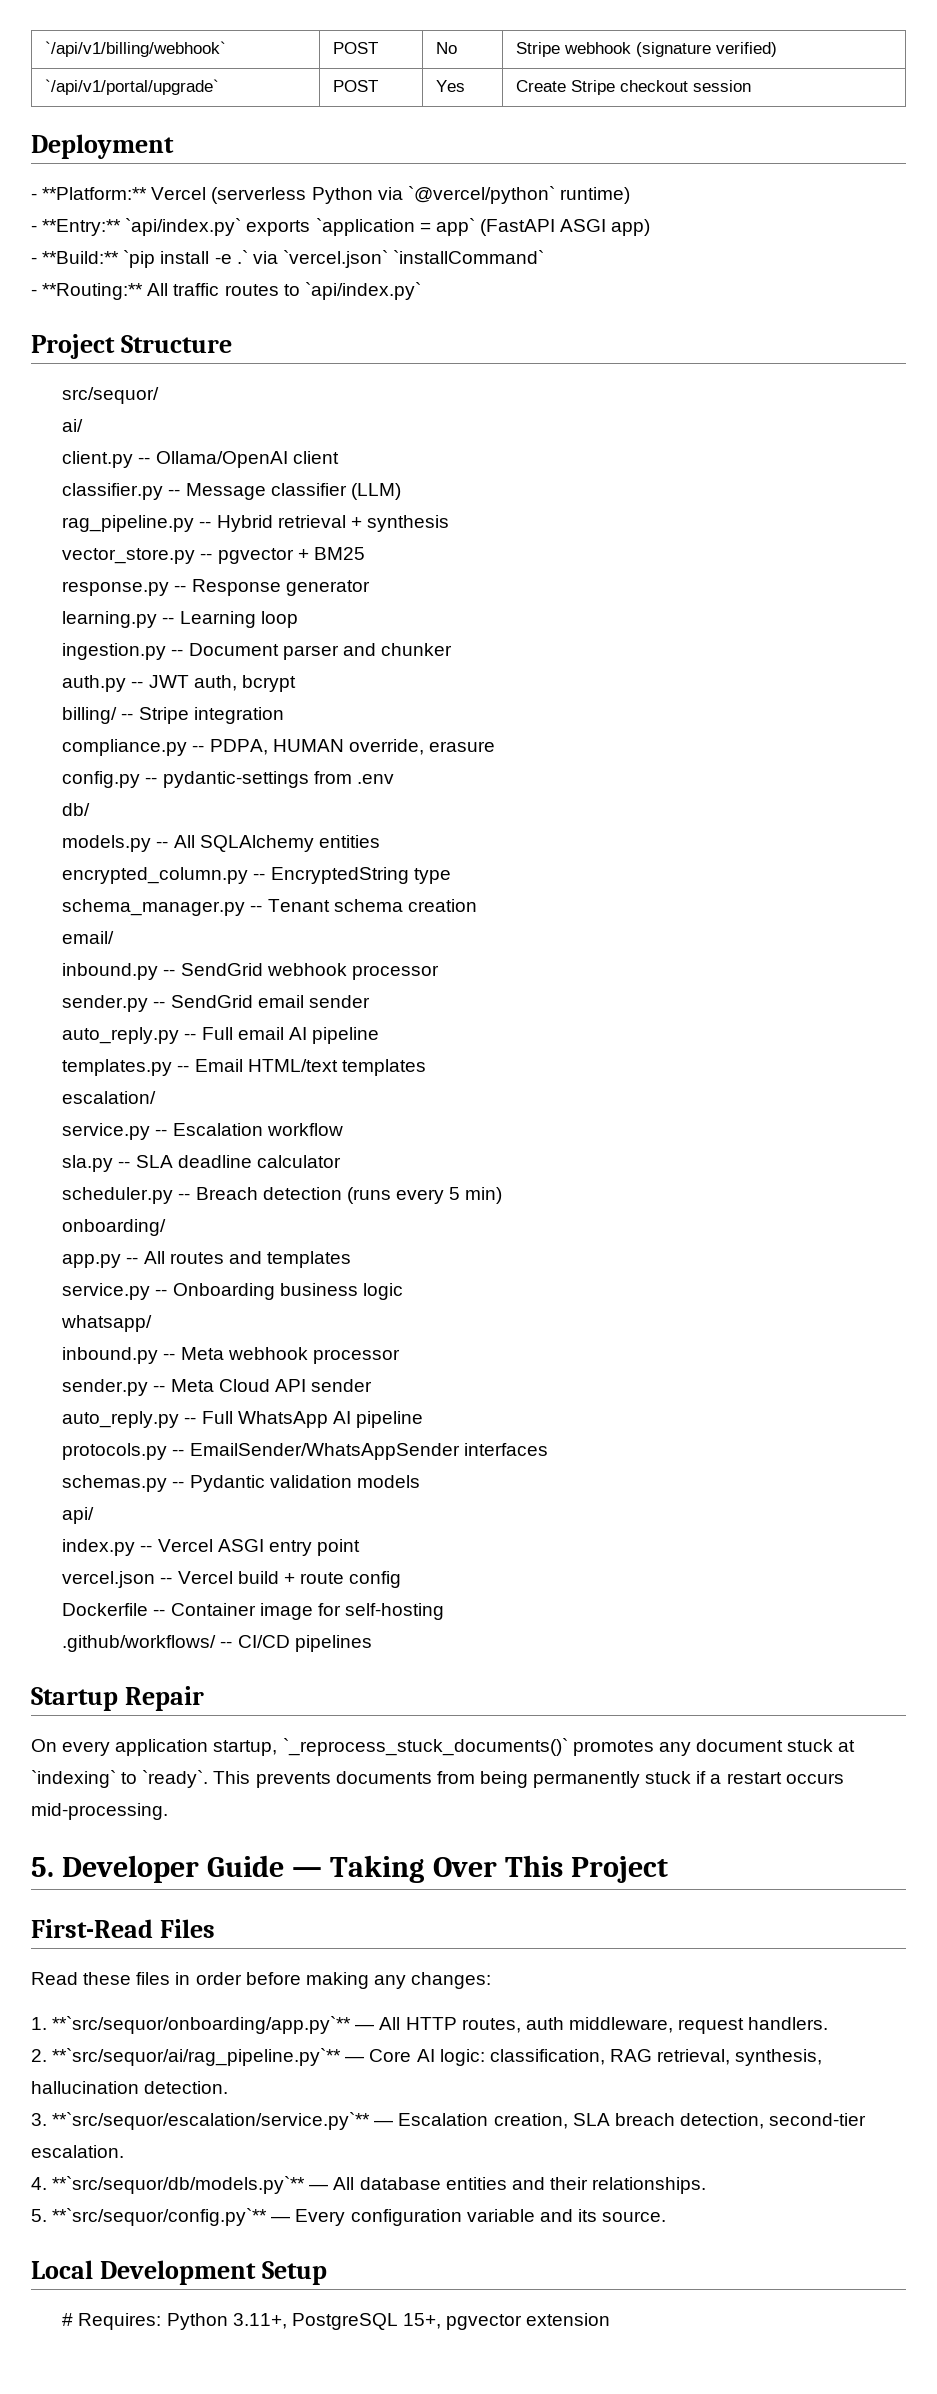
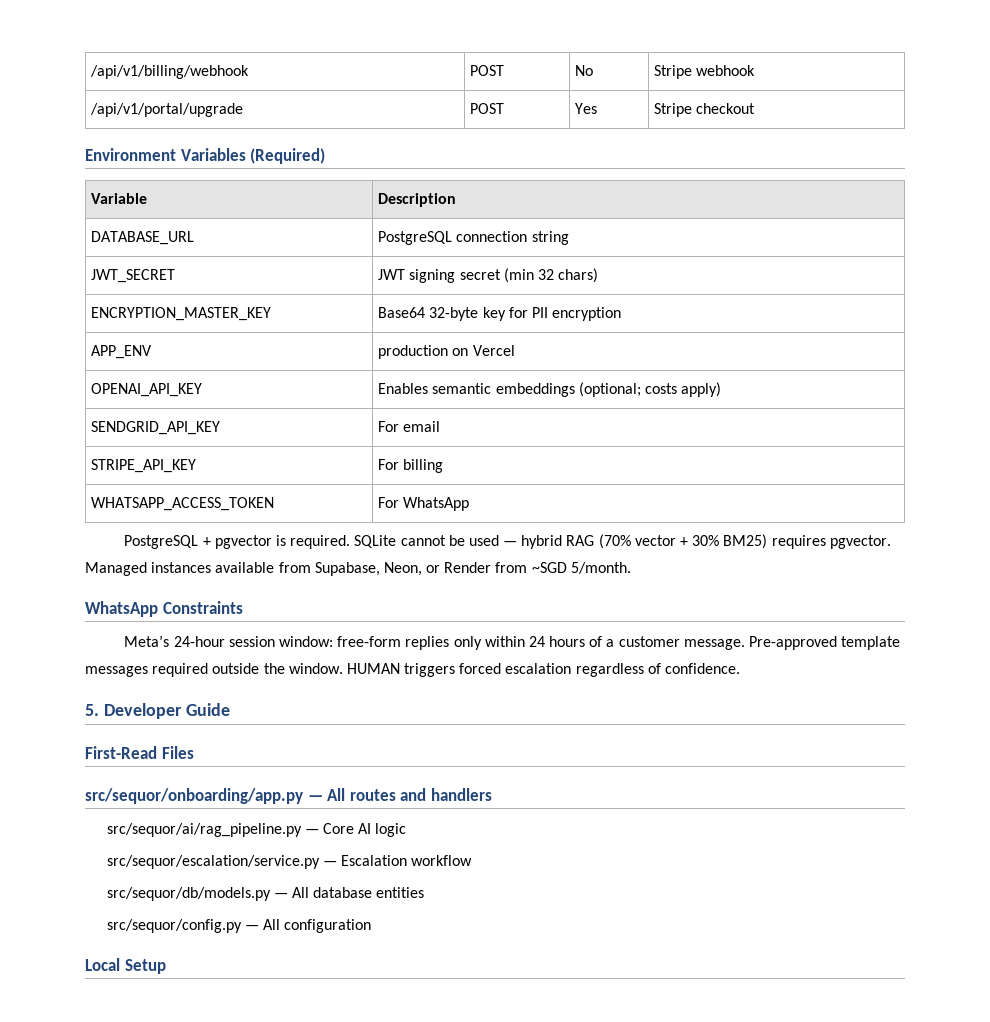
- `/api/v1/billing/webhook` | POST | No | Stripe webhook (signature verified)
- `/api/v1/portal/upgrade` | POST | Yes | Create Stripe checkout session
- Deployment
- - **Platform:** Vercel (serverless Python via `@vercel/python` runtime)
- - **Entry:** `api/index.py` exports `application = app` (FastAPI ASGI app)
- - **Build:** `pip install -e .` via `vercel.json` `installCommand`
- - **Routing:** All traffic routes to `api/index.py`
- Project Structure
- src/sequor/
- ai/
- client.py -- Ollama/OpenAI client
- classifier.py -- Message classifier (LLM)
- rag_pipeline.py -- Hybrid retrieval + synthesis
- vector_store.py -- pgvector + BM25
- response.py -- Response generator
- learning.py -- Learning loop
- ingestion.py -- Document parser and chunker
- auth.py -- JWT auth, bcrypt
- billing/ -- Stripe integration
- compliance.py -- PDPA, HUMAN override, erasure
- config.py -- pydantic-settings from .env
- db/
- models.py -- All SQLAlchemy entities
- encrypted_column.py -- EncryptedString type
- schema_manager.py -- Tenant schema creation
- email/
- inbound.py -- SendGrid webhook processor
- sender.py -- SendGrid email sender
- auto_reply.py -- Full email AI pipeline
- templates.py -- Email HTML/text templates
- escalation/
- service.py -- Escalation workflow
- sla.py -- SLA deadline calculator
- scheduler.py -- Breach detection (runs every 5 min)
- onboarding/
- app.py -- All routes and templates
- service.py -- Onboarding business logic
- whatsapp/
- inbound.py -- Meta webhook processor
- sender.py -- Meta Cloud API sender
- auto_reply.py -- Full WhatsApp AI pipeline
- protocols.py -- EmailSender/WhatsAppSender interfaces
- schemas.py -- Pydantic validation models
- api/
- index.py -- Vercel ASGI entry point
- vercel.json -- Vercel build + route config
- Dockerfile -- Container image for self-hosting
- .github/workflows/ -- CI/CD pipelines
- Startup Repair
- On every application startup, `_reprocess_stuck_documents()` promotes any document stuck at `indexing` to `ready`. This prevents documents from being permanently stuck if a restart occurs mid-processing.
- 5. Developer Guide — Taking Over This Project
+ /api/v1/billing/webhook | POST | No | Stripe webhook
+ /api/v1/portal/upgrade | POST | Yes | Stripe checkout
+ Environment Variables (Required)
+ Variable | Description
+ DATABASE_URL | PostgreSQL connection string
+ JWT_SECRET | JWT signing secret (min 32 chars)
+ ENCRYPTION_MASTER_KEY | Base64 32-byte key for PII encryption
+ APP_ENV | production on Vercel
+ OPENAI_API_KEY | Enables semantic embeddings (optional; costs apply)
+ SENDGRID_API_KEY | For email
+ STRIPE_API_KEY | For billing
+ WHATSAPP_ACCESS_TOKEN | For WhatsApp
+ PostgreSQL + pgvector is required. SQLite cannot be used — hybrid RAG (70% vector + 30% BM25) requires pgvector. Managed instances available from Supabase, Neon, or Render from ~SGD 5/month.
+ WhatsApp Constraints
+ Meta’s 24-hour session window: free-form replies only within 24 hours of a customer message. Pre-approved template messages required outside the window. HUMAN triggers forced escalation regardless of confidence.
+ 5. Developer Guide
  First-Read Files
- Read these files in order before making any changes:
- 1. **`src/sequor/onboarding/app.py`** — All HTTP routes, auth middleware, request handlers.
- 2. **`src/sequor/ai/rag_pipeline.py`** — Core AI logic: classification, RAG retrieval, synthesis, hallucination detection.
- 3. **`src/sequor/escalation/service.py`** — Escalation creation, SLA breach detection, second-tier escalation.
- 4. **`src/sequor/db/models.py`** — All database entities and their relationships.
- 5. **`src/sequor/config.py`** — Every configuration variable and its source.
+ src/sequor/onboarding/app.py — All routes and handlers
+ src/sequor/ai/rag_pipeline.py — Core AI logic
+ src/sequor/escalation/service.py — Escalation workflow
+ src/sequor/db/models.py — All database entities
+ src/sequor/config.py — All configuration
- Local Development Setup
+ Local Setup
- # Requires: Python 3.11+, PostgreSQL 15+, pgvector extension

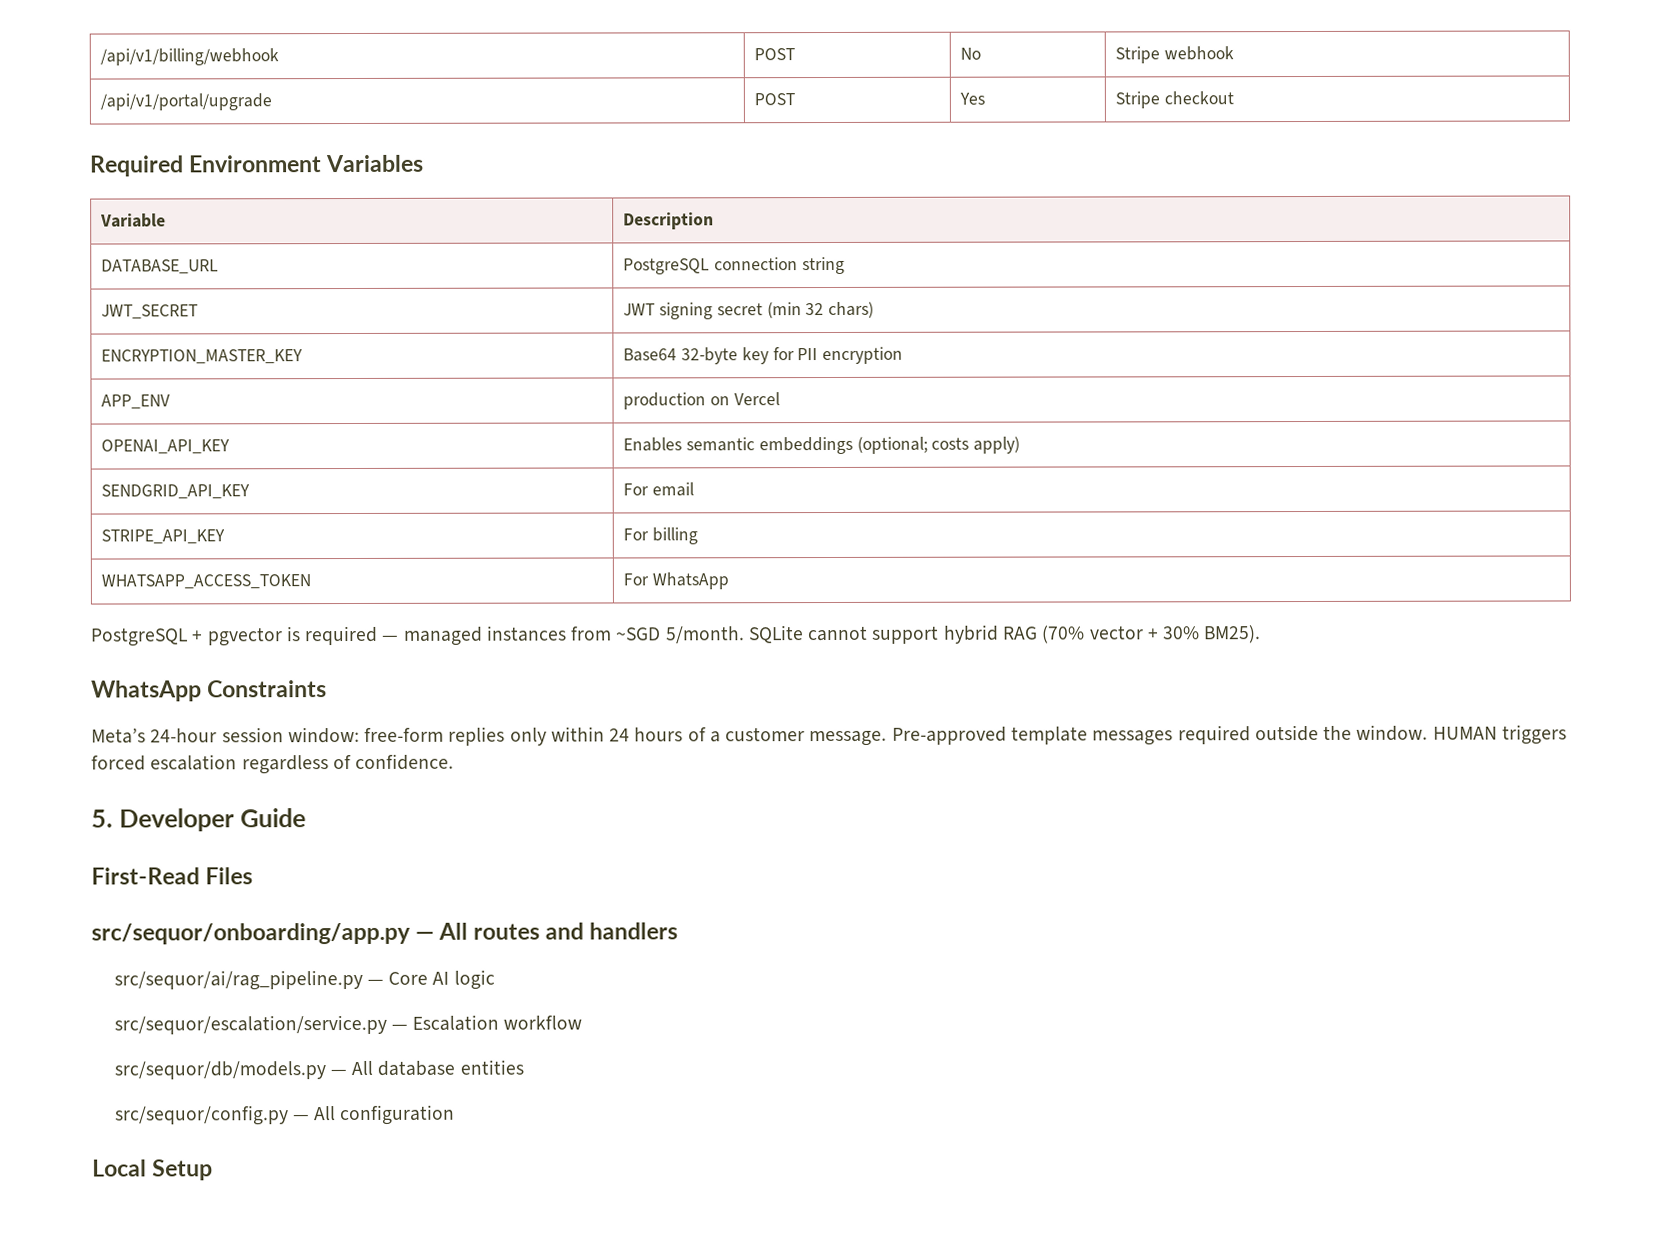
- Environment Variables (Required)
+ Required Environment Variables
- PostgreSQL + pgvector is required. SQLite cannot be used — hybrid RAG (70% vector + 30% BM25) requires pgvector. Managed instances available from Supabase, Neon, or Render from ~SGD 5/month.
+ PostgreSQL + pgvector is required — managed instances from ~SGD 5/month. SQLite cannot support hybrid RAG (70% vector + 30% BM25).

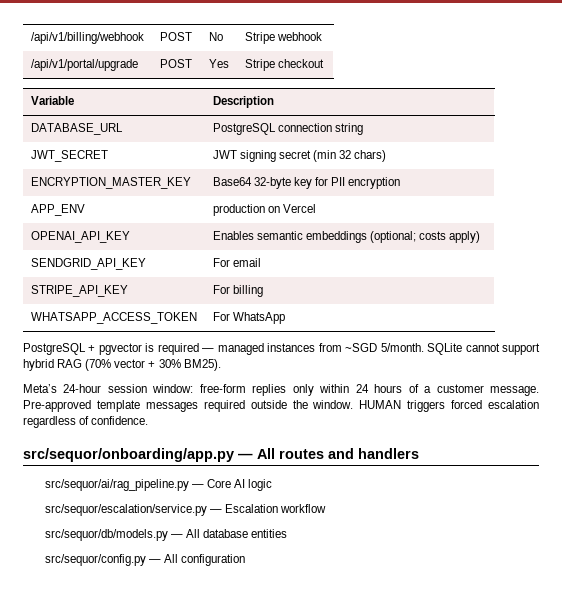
- Required Environment Variables
- WhatsApp Constraints
- 5. Developer Guide
- First-Read Files
- Local Setup

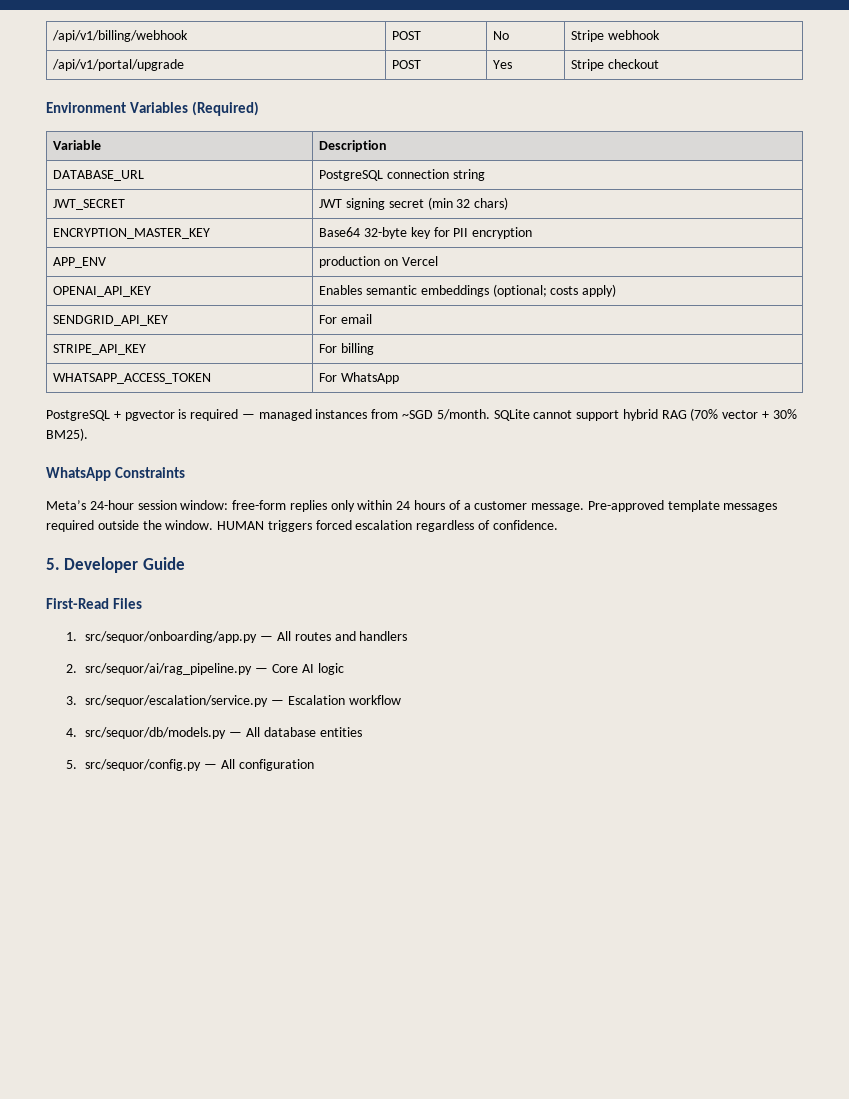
+ Environment Variables (Required)
+ WhatsApp Constraints
- src/sequor/onboarding/app.py — All routes and handlers
+ 5. Developer Guide
+ First-Read Files
+ 1. src/sequor/onboarding/app.py — All routes and handlers
- src/sequor/ai/rag_pipeline.py — Core AI logic
+ 2. src/sequor/ai/rag_pipeline.py — Core AI logic
- src/sequor/escalation/service.py — Escalation workflow
+ 3. src/sequor/escalation/service.py — Escalation workflow
- src/sequor/db/models.py — All database entities
+ 4. src/sequor/db/models.py — All database entities
- src/sequor/config.py — All configuration
+ 5. src/sequor/config.py — All configuration

